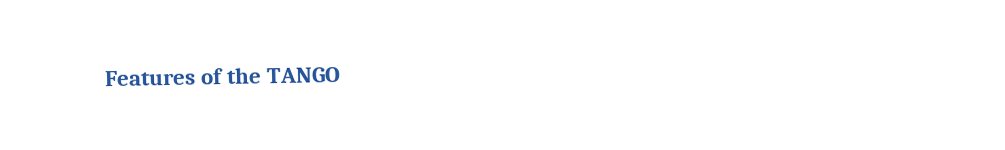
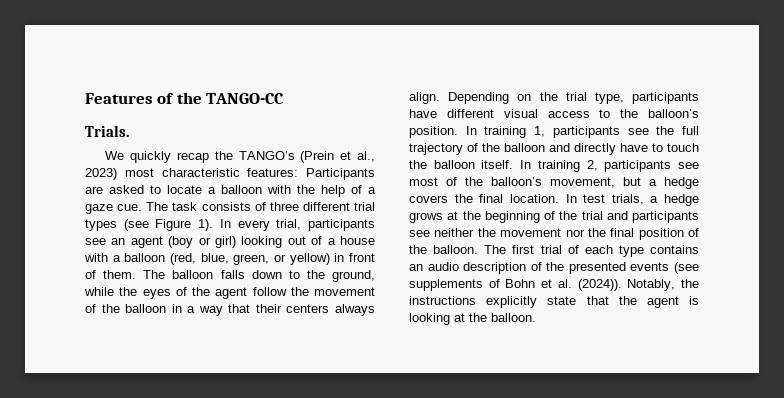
- Features of the TANGO
+ Features of the TANGO-CC
+ Trials.
+ We quickly recap the TANGO’s (Prein et al., 2023) most characteristic features: Participants are asked to locate a balloon with the help of a gaze cue. The task consists of three different trial types (see Figure 1). In every trial, participants see an agent (boy or girl) looking out of a house with a balloon (red, blue, green, or yellow) in front of them. The balloon falls down to the ground, while the eyes of the agent follow the movement of the balloon in a way that their centers always align. Depending on the trial type, participants have different visual access to the balloon’s position. In training 1, participants see the full trajectory of the balloon and directly have to touch the balloon itself. In training 2, participants see most of the balloon’s movement, but a hedge covers the final location. In test trials, a hedge grows at the beginning of the trial and participants see neither the movement nor the final position of the balloon. The first trial of each type contains an audio description of the presented events (see supplements of Bohn et al. (2024)). Notably, the instructions explicitly state that the agent is looking at the balloon.

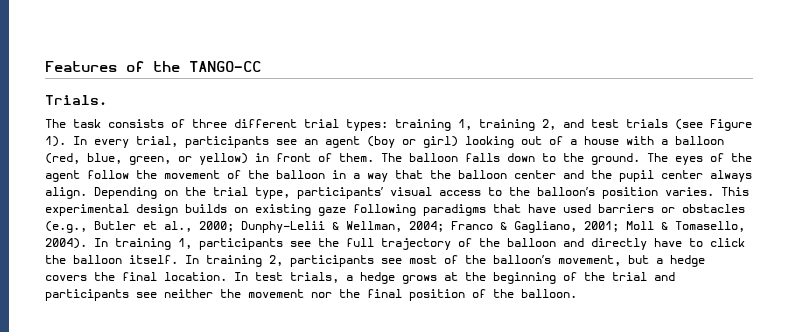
- We quickly recap the TANGO’s (Prein et al., 2023) most characteristic features: Participants are asked to locate a balloon with the help of a gaze cue. The task consists of three different trial types (see Figure 1).
+ The task consists of three different trial types: training 1, training 2, and test trials (see Figure 1).
- The balloon falls down to the ground, while the eyes of the agent follow the movement of the balloon in a way that their centers always align.
+ The balloon falls down to the ground. The eyes of the agent follow the movement of the balloon in a way that the balloon center and the pupil center always align.
- Depending on the trial type, participants have different visual access to the balloon’s position.
+ Depending on the trial type, participants’ visual access to the balloon’s position varies. This experimental design builds on existing gaze following paradigms that have used barriers or obstacles (e.g., Butler et al., 2000; Dunphy-Lelii & Wellman, 2004; Franco & Gagliano, 2001; Moll & Tomasello, 2004).
- In training 1, participants see the full trajectory of the balloon and directly have to touch the balloon itself.
+ In training 1, participants see the full trajectory of the balloon and directly have to click the balloon itself.
- The first trial of each type contains an audio description of the presented events (see supplements of Bohn et al. (2024)). Notably, the instructions explicitly state that the agent is looking at the balloon.

